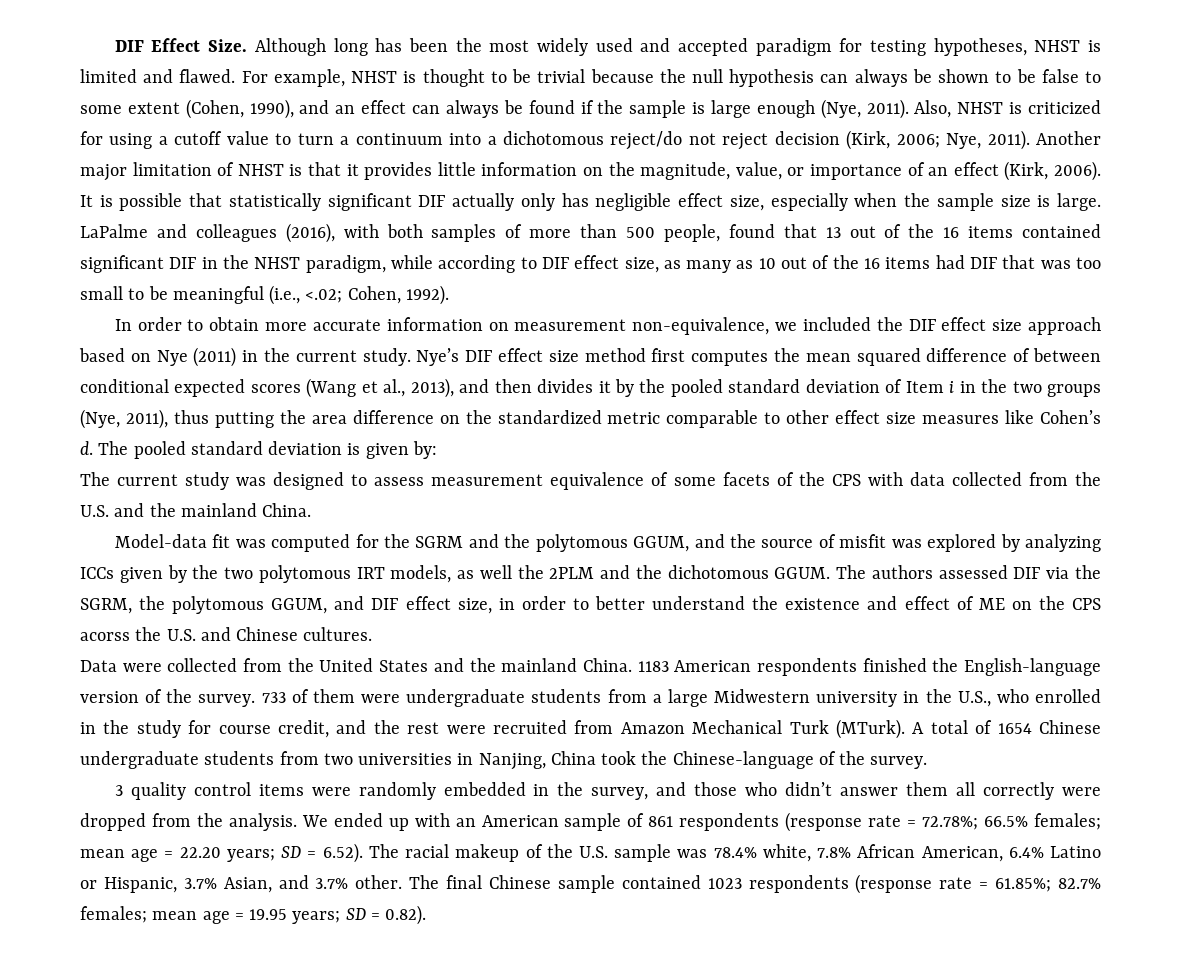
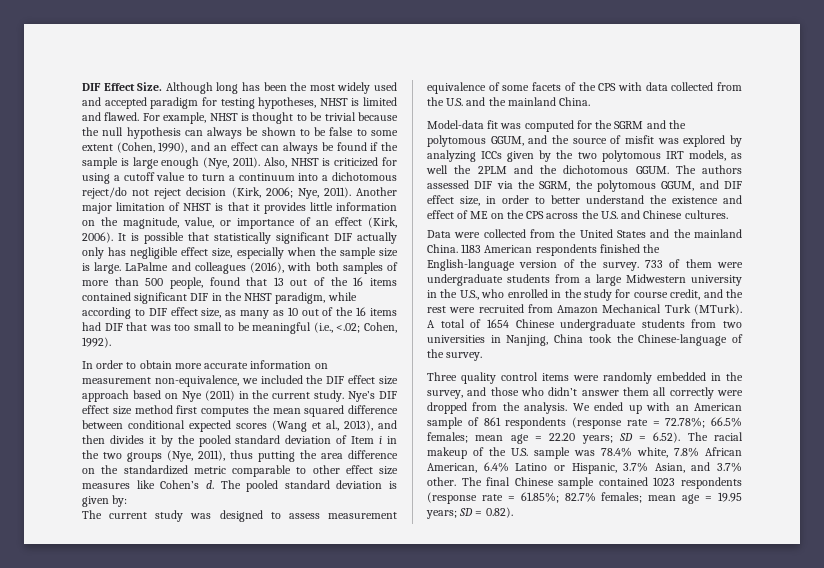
- Nye’s DIF effect size method first computes the mean squared difference of between conditional expected scores (Wang et al., 2013), and then divides it by the pooled standard deviation of Item i in the two groups (Nye, 2011), thus putting the area difference on the standardized metric comparable to other effect size measures like Cohen’s d.
+ Nye’s DIF effect size method first computes the mean squared difference between conditional expected scores (Wang et al., 2013), and then divides it by the pooled standard deviation of Item i in the two groups (Nye, 2011), thus putting the area difference on the standardized metric comparable to other effect size measures like Cohen’s d.
- The authors assessed DIF via the SGRM, the polytomous GGUM, and DIF effect size, in order to better understand the existence and effect of ME on the CPS acorss the U.S. and Chinese cultures.
+ The authors assessed DIF via the SGRM, the polytomous GGUM, and DIF effect size, in order to better understand the existence and effect of ME on the CPS across the U.S. and Chinese cultures.
- 3 quality control items were randomly embedded in the survey, and those who didn’t answer them all correctly were dropped from the analysis.
+ Three quality control items were randomly embedded in the survey, and those who didn’t answer them all correctly were dropped from the analysis.

